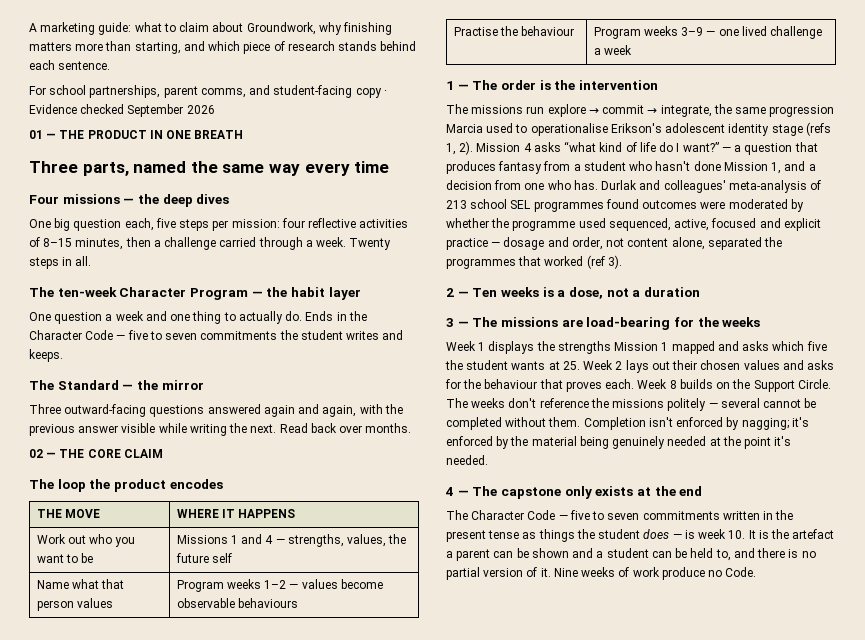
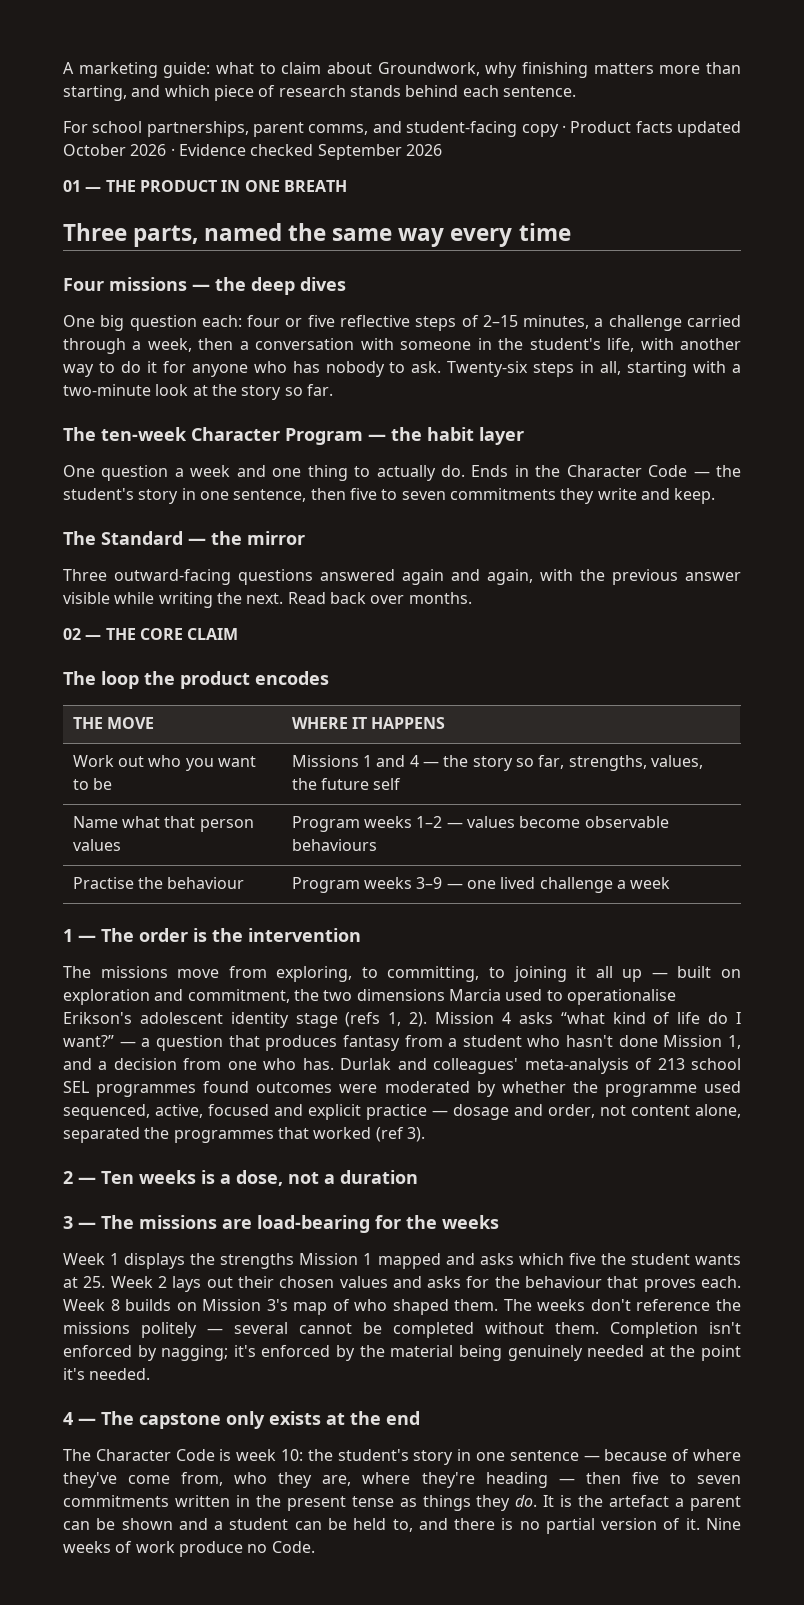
- For school partnerships, parent comms, and student-facing copy · Evidence checked September 2026
+ For school partnerships, parent comms, and student-facing copy · Product facts updated October 2026 · Evidence checked September 2026
- One big question each, five steps per mission: four reflective activities of 8–15 minutes, then a challenge carried through a week. Twenty steps in all.
+ One big question each: four or five reflective steps of 2–15 minutes, a challenge carried through a week, then a conversation with someone in the student's life, with another way to do it for anyone who has nobody to ask. Twenty-six steps in all, starting with a two-minute look at the story so far.
- Ends in the Character Code — five to seven commitments the student writes and keeps.
+ Ends in the Character Code — the student's story in one sentence, then five to seven commitments they write and keep.
- Work out who you want to be | Missions 1 and 4 — strengths, values, the future self
+ Work out who you want to be | Missions 1 and 4 — the story so far, strengths, values, the future self
- The missions run explore → commit → integrate, the same progression Marcia used to operationalise Erikson's adolescent identity stage (refs 1, 2).
+ The missions move from exploring, to committing, to joining it all up — built on exploration and commitment, the two dimensions Marcia used to operationalise Erikson's adolescent identity stage (refs 1, 2).
- Week 8 builds on the Support Circle.
+ Week 8 builds on Mission 3's map of who shaped them.
- The Character Code — five to seven commitments written in the present tense as things the student does — is week 10. It is the artefact a parent can be shown and a student can be held to, and there is no partial version of it.
+ The Character Code is week 10: the student's story in one sentence — because of where they've come from, who they are, where they're heading — then five to seven commitments written in the present tense as things they do. It is the artefact a parent can be shown and a student can be held to, and there is no partial version of it.

